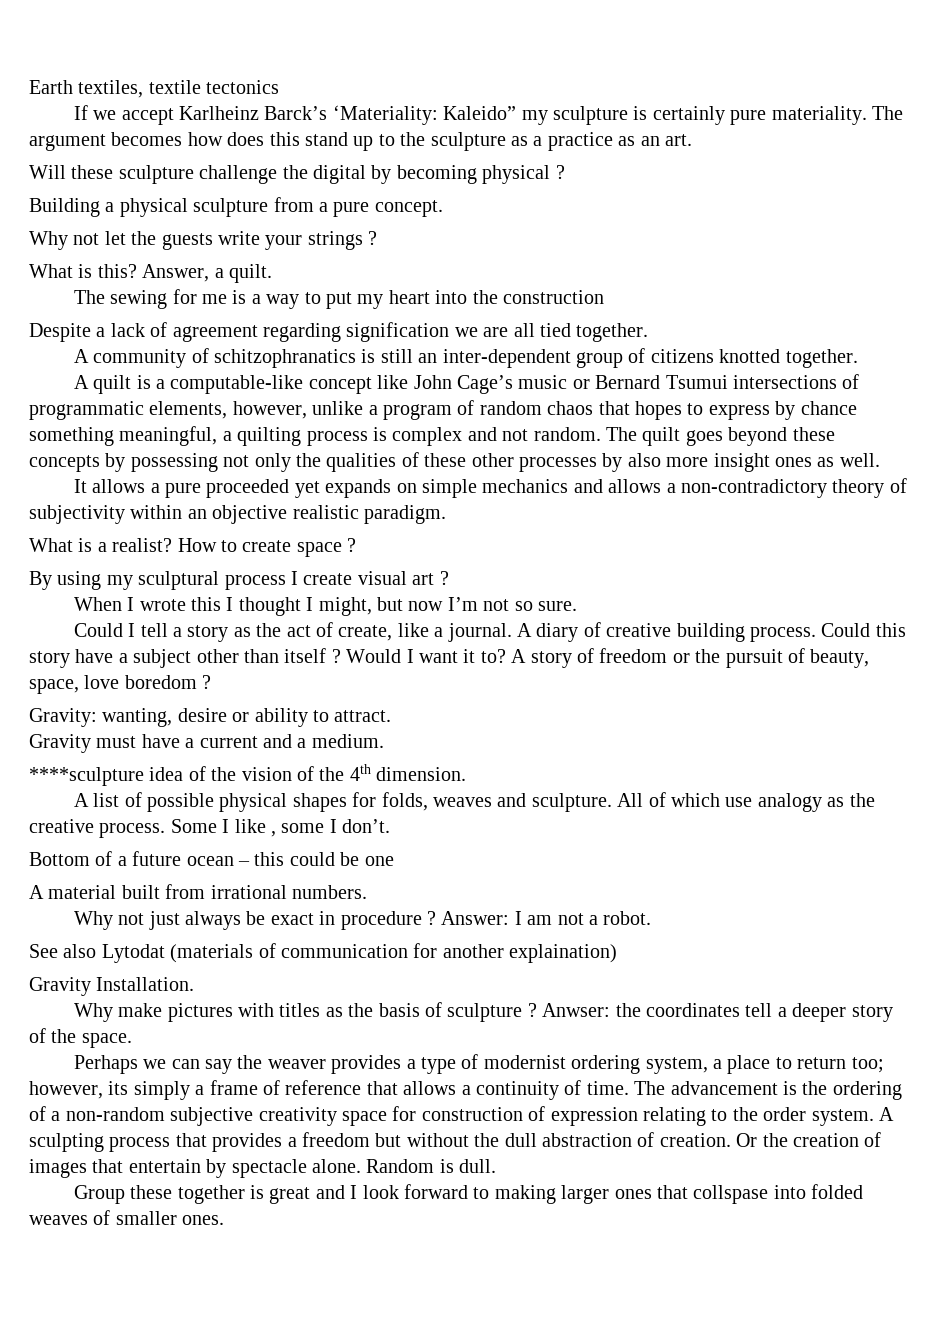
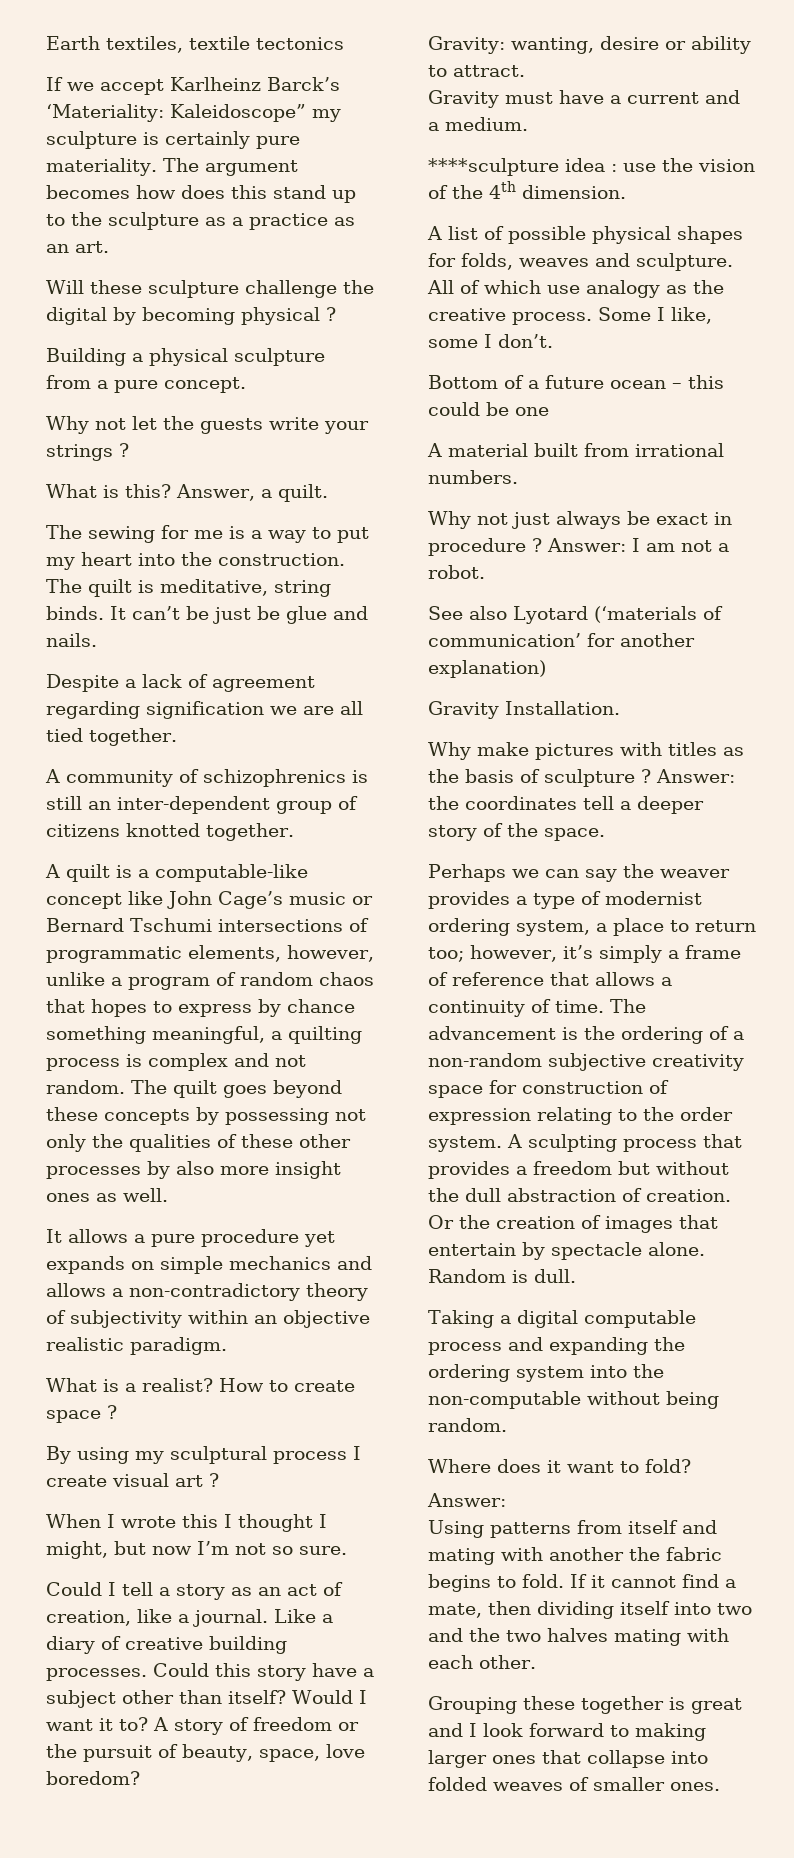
- If we accept Karlheinz Barck’s ‘Materiality: Kaleido” my sculpture is certainly pure materiality.
+ If we accept Karlheinz Barck’s ‘Materiality: Kaleidoscope” my sculpture is certainly pure materiality.
- The sewing for me is a way to put my heart into the construction
+ The sewing for me is a way to put my heart into the construction. The quilt is meditative, string binds. It can’t be just be glue and nails.
- A community of schitzophranatics is still an inter-dependent group of citizens knotted together.
+ A community of schizophrenics is still an inter-dependent group of citizens knotted together.
- A quilt is a computable-like concept like John Cage’s music or Bernard Tsumui intersections of programmatic elements, however, unlike a program of random chaos that hopes to express by chance something meaningful, a quilting process is complex and not random.
+ A quilt is a computable-like concept like John Cage’s music or Bernard Tschumi intersections of programmatic elements, however, unlike a program of random chaos that hopes to express by chance something meaningful, a quilting process is complex and not random.
- It allows a pure proceeded yet expands on simple mechanics and allows a non-contradictory theory of subjectivity within an objective realistic paradigm.
+ It allows a pure procedure yet expands on simple mechanics and allows a non-contradictory theory of subjectivity within an objective realistic paradigm.
- Could I tell a story as the act of create, like a journal.
+ Could I tell a story as an act of creation, like a journal.
- A diary of creative building process.
+ Like a diary of creative building processes.
- Could this story have a subject other than itself ?
+ Could this story have a subject other than itself?
- A story of freedom or the pursuit of beauty, space, love boredom ?
+ A story of freedom or the pursuit of beauty, space, love boredom?
- ****sculpture idea of the vision of the 4th dimension.
+ ****sculpture idea : use the vision of the 4th dimension.
- Some I like , some I don’t.
+ Some I like, some I don’t.
- See also Lytodat (materials of communication for another explaination)
+ See also Lyotard (‘materials of communication’ for another explanation)
- Anwser: the coordinates tell a deeper story of the space.
+ Answer: the coordinates tell a deeper story of the space.
- Perhaps we can say the weaver provides a type of modernist ordering system, a place to return too; however, its simply a frame of reference that allows a continuity of time.
+ Perhaps we can say the weaver provides a type of modernist ordering system, a place to return too; however, it’s simply a frame of reference that allows a continuity of time.
- Group these together is great and I look forward to making larger ones that collspase into folded weaves of smaller ones.
+ Taking a digital computable process and expanding the ordering system into the non-computable without being random.
+ Where does it want to fold?
+ Answer:
+ Using patterns from itself and mating with another the fabric begins to fold. If it cannot find a mate, then dividing itself into two and the two halves mating with each other.
+ Grouping these together is great and I look forward to making larger ones that collapse into folded weaves of smaller ones.

